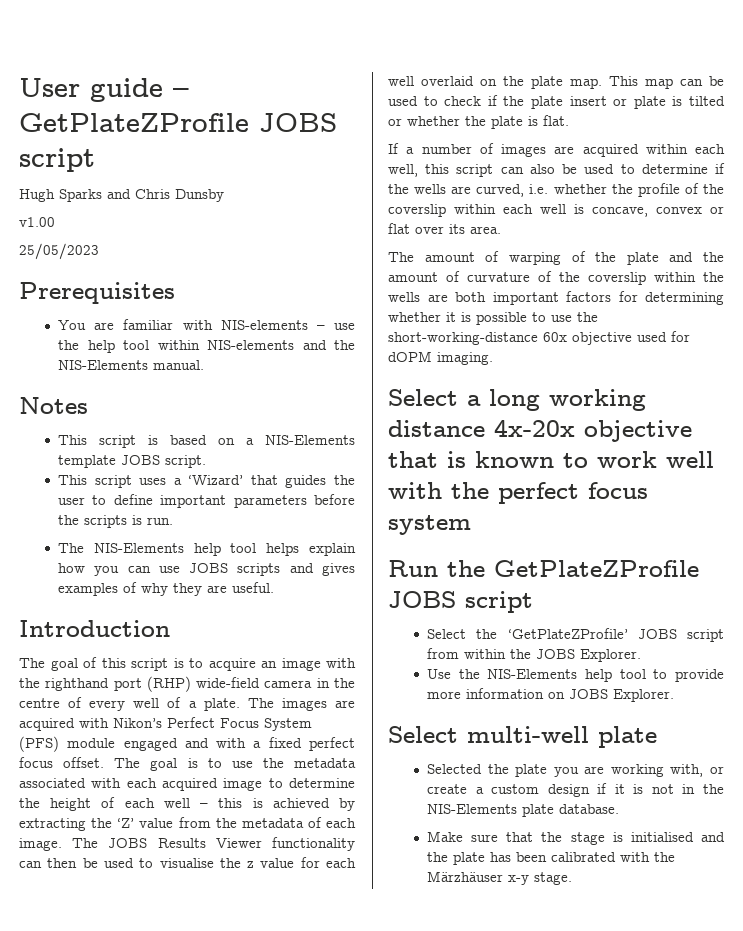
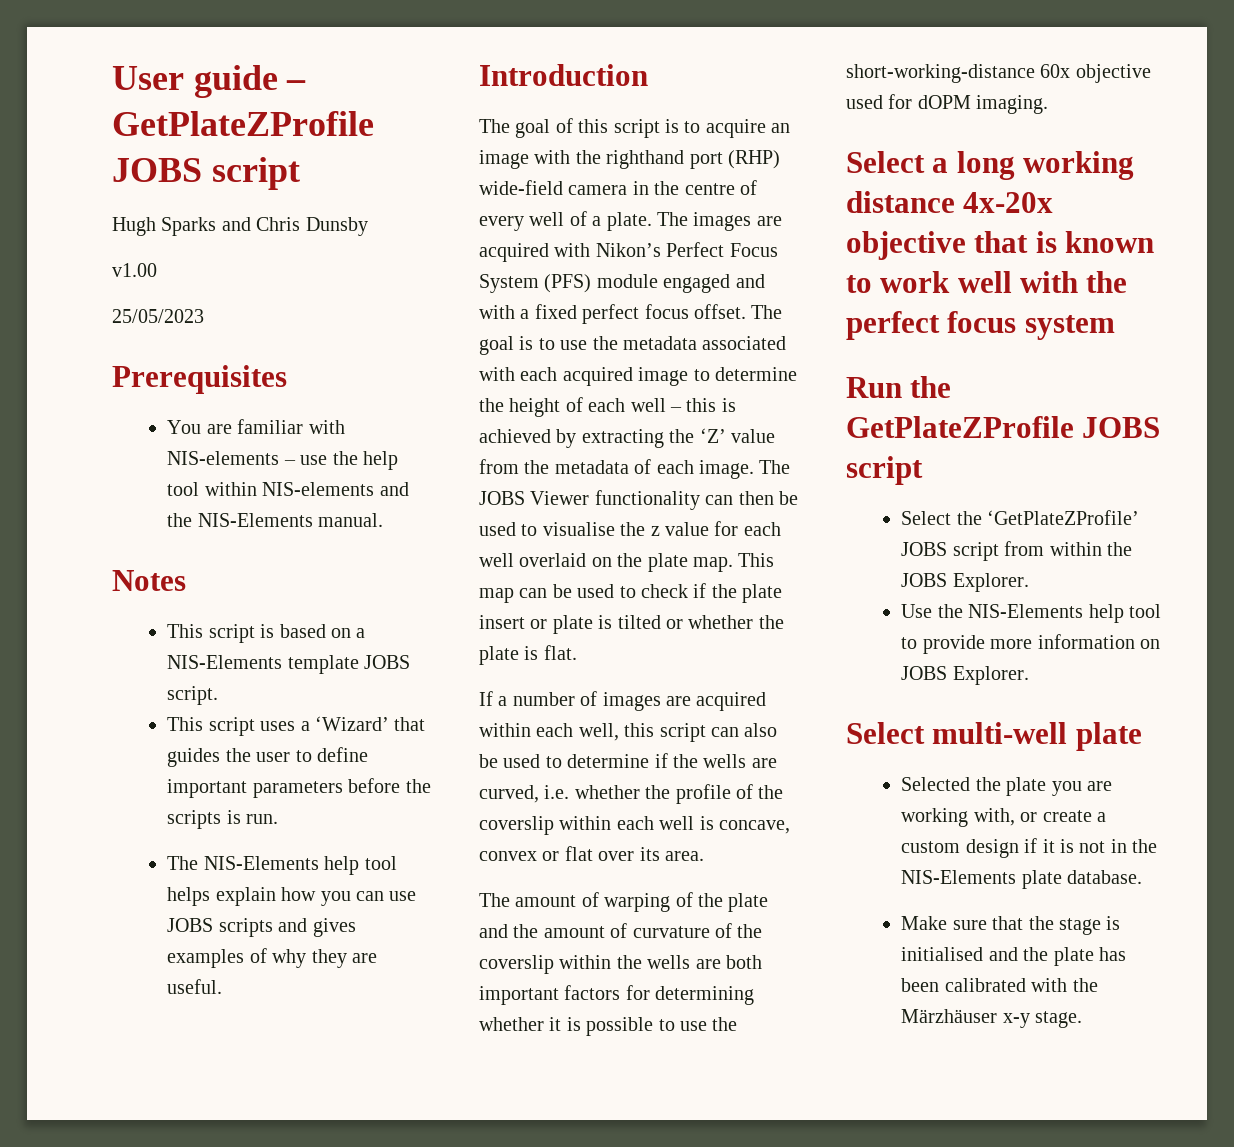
- The JOBS Results Viewer functionality can then be used to visualise the z value for each well overlaid on the plate map.
+ The JOBS Viewer functionality can then be used to visualise the z value for each well overlaid on the plate map.

